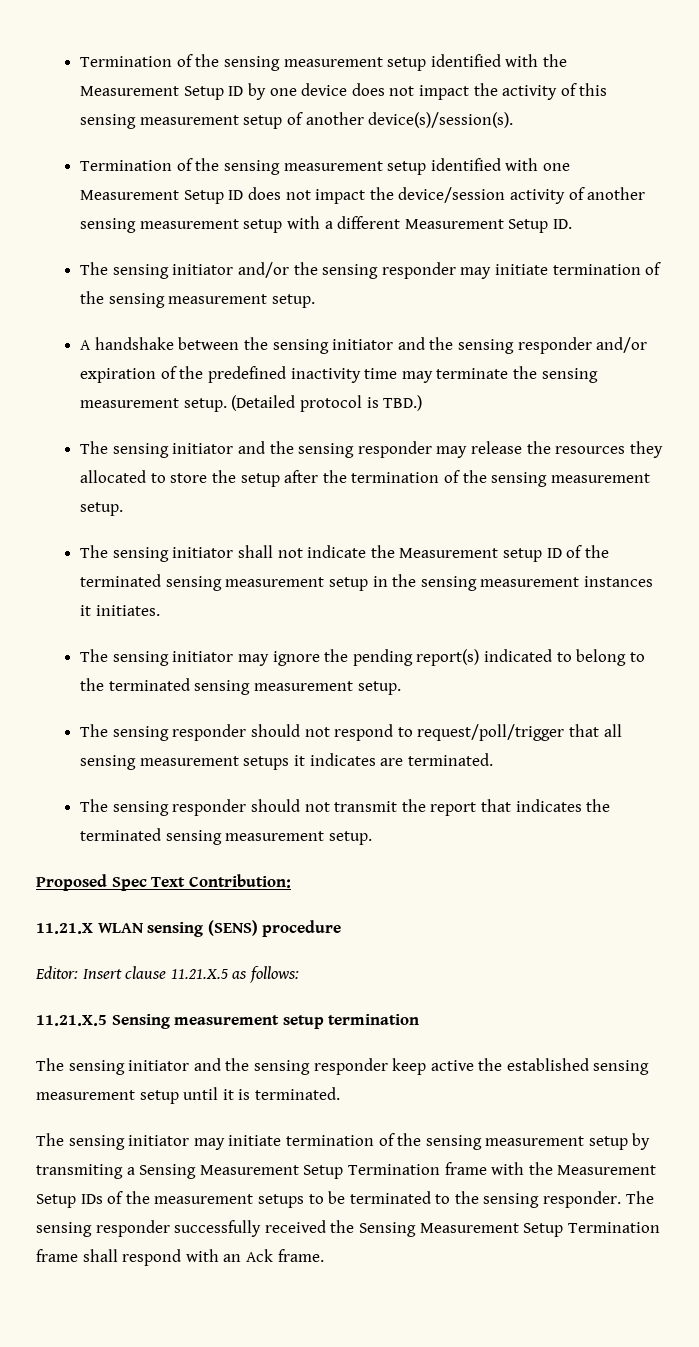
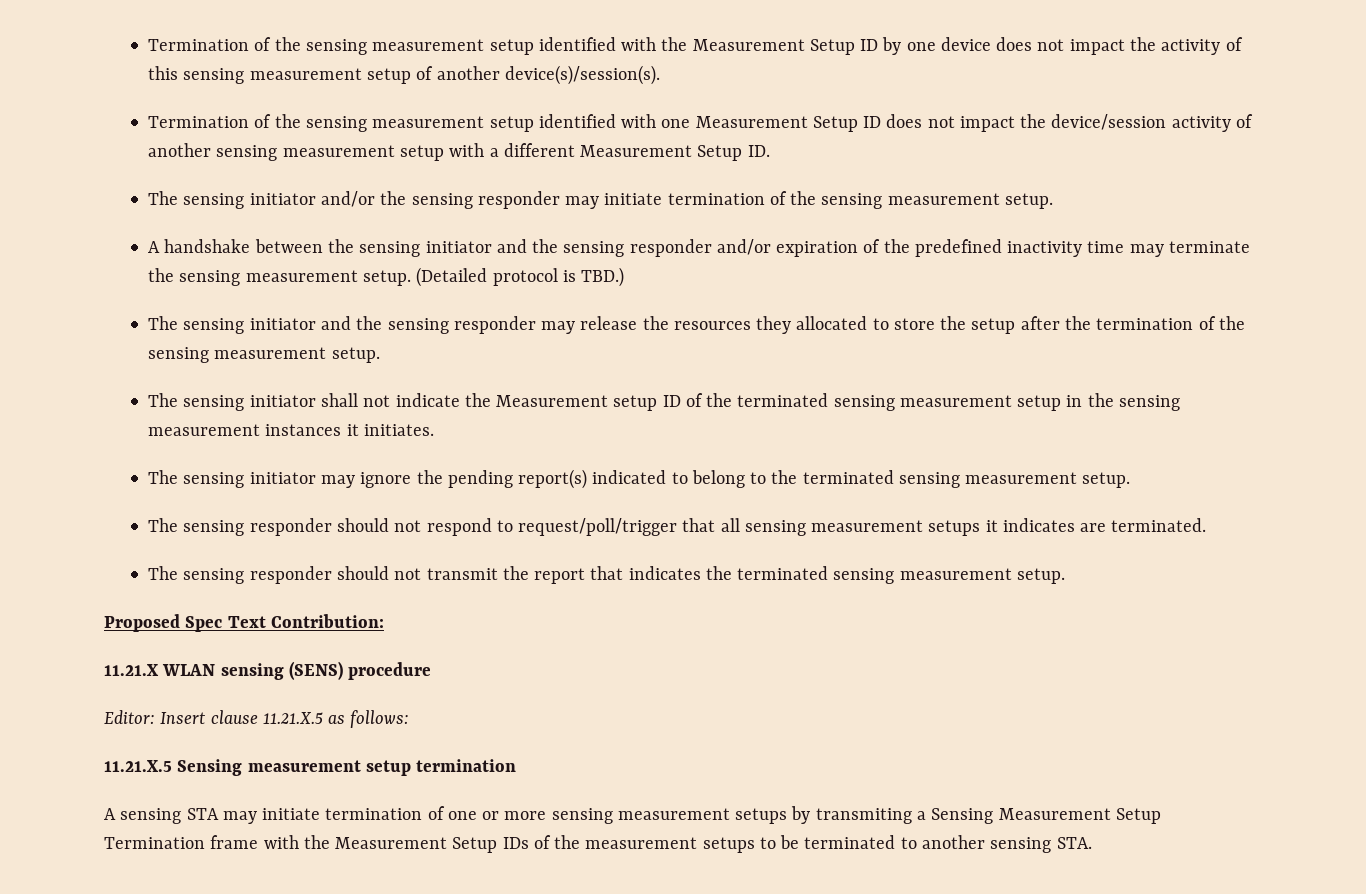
- The sensing initiator and the sensing responder keep active the established sensing measurement setup until it is terminated.
- The sensing initiator may initiate termination of the sensing measurement setup by transmiting a Sensing Measurement Setup Termination frame with the Measurement Setup IDs of the measurement setups to be terminated to the sensing responder. The sensing responder successfully received the Sensing Measurement Setup Termination frame shall respond with an Ack frame.
+ A sensing STA may initiate termination of one or more sensing measurement setups by transmiting a Sensing Measurement Setup Termination frame with the Measurement Setup IDs of the measurement setups to be terminated to another sensing STA.

